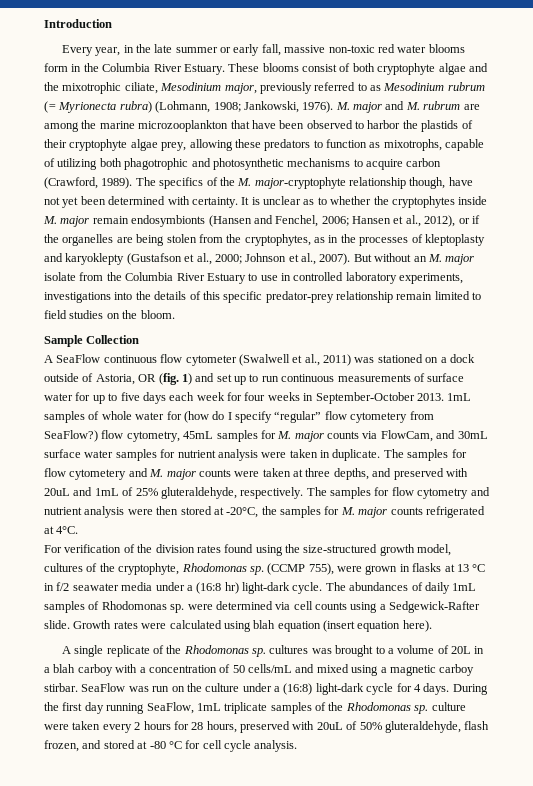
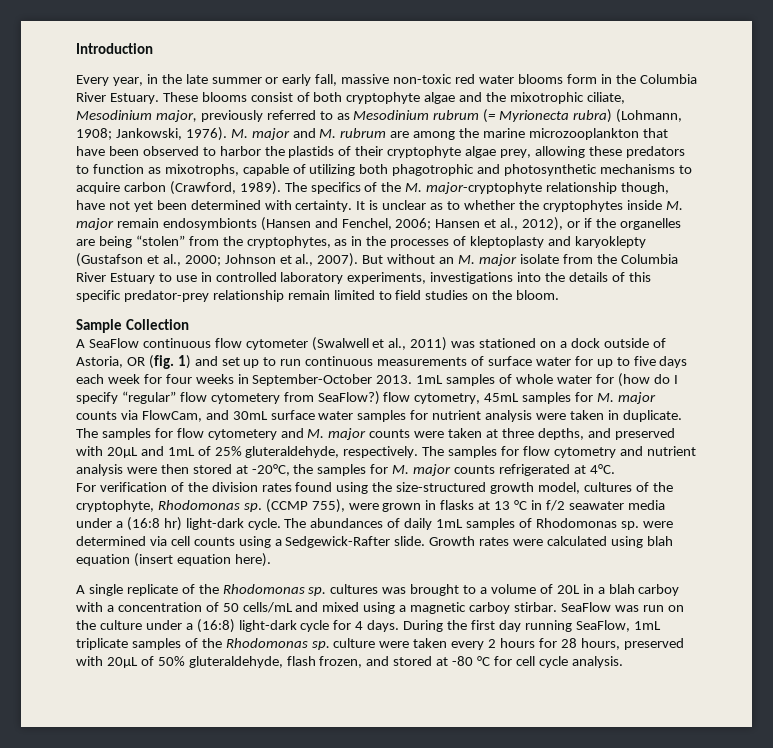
- It is unclear as to whether the cryptophytes inside M. major remain endosymbionts (Hansen and Fenchel, 2006; Hansen et al., 2012), or if the organelles are being stolen from the cryptophytes, as in the processes of kleptoplasty and karyoklepty (Gustafson et al., 2000; Johnson et al., 2007).
+ It is unclear as to whether the cryptophytes inside M. major remain endosymbionts (Hansen and Fenchel, 2006; Hansen et al., 2012), or if the organelles are being “stolen” from the cryptophytes, as in the processes of kleptoplasty and karyoklepty (Gustafson et al., 2000; Johnson et al., 2007).
- The samples for flow cytometery and M. major counts were taken at three depths, and preserved with 20uL and 1mL of 25% gluteraldehyde, respectively.
+ The samples for flow cytometery and M. major counts were taken at three depths, and preserved with 20μL and 1mL of 25% gluteraldehyde, respectively.
- During the first day running SeaFlow, 1mL triplicate samples of the Rhodomonas sp. culture were taken every 2 hours for 28 hours, preserved with 20uL of 50% gluteraldehyde, flash frozen, and stored at -80 °C for cell cycle analysis.
+ During the first day running SeaFlow, 1mL triplicate samples of the Rhodomonas sp. culture were taken every 2 hours for 28 hours, preserved with 20μL of 50% gluteraldehyde, flash frozen, and stored at -80 °C for cell cycle analysis.

